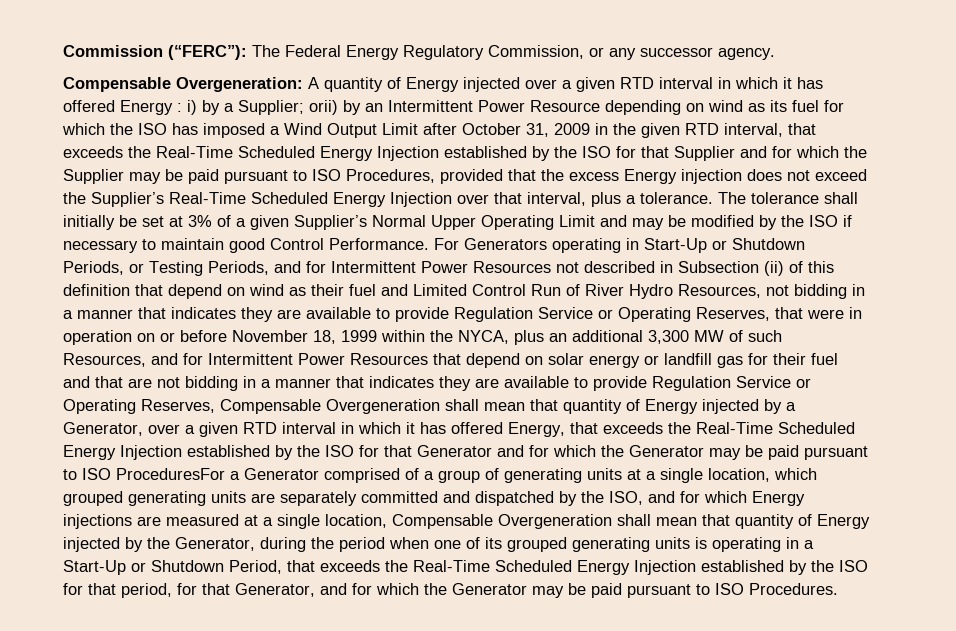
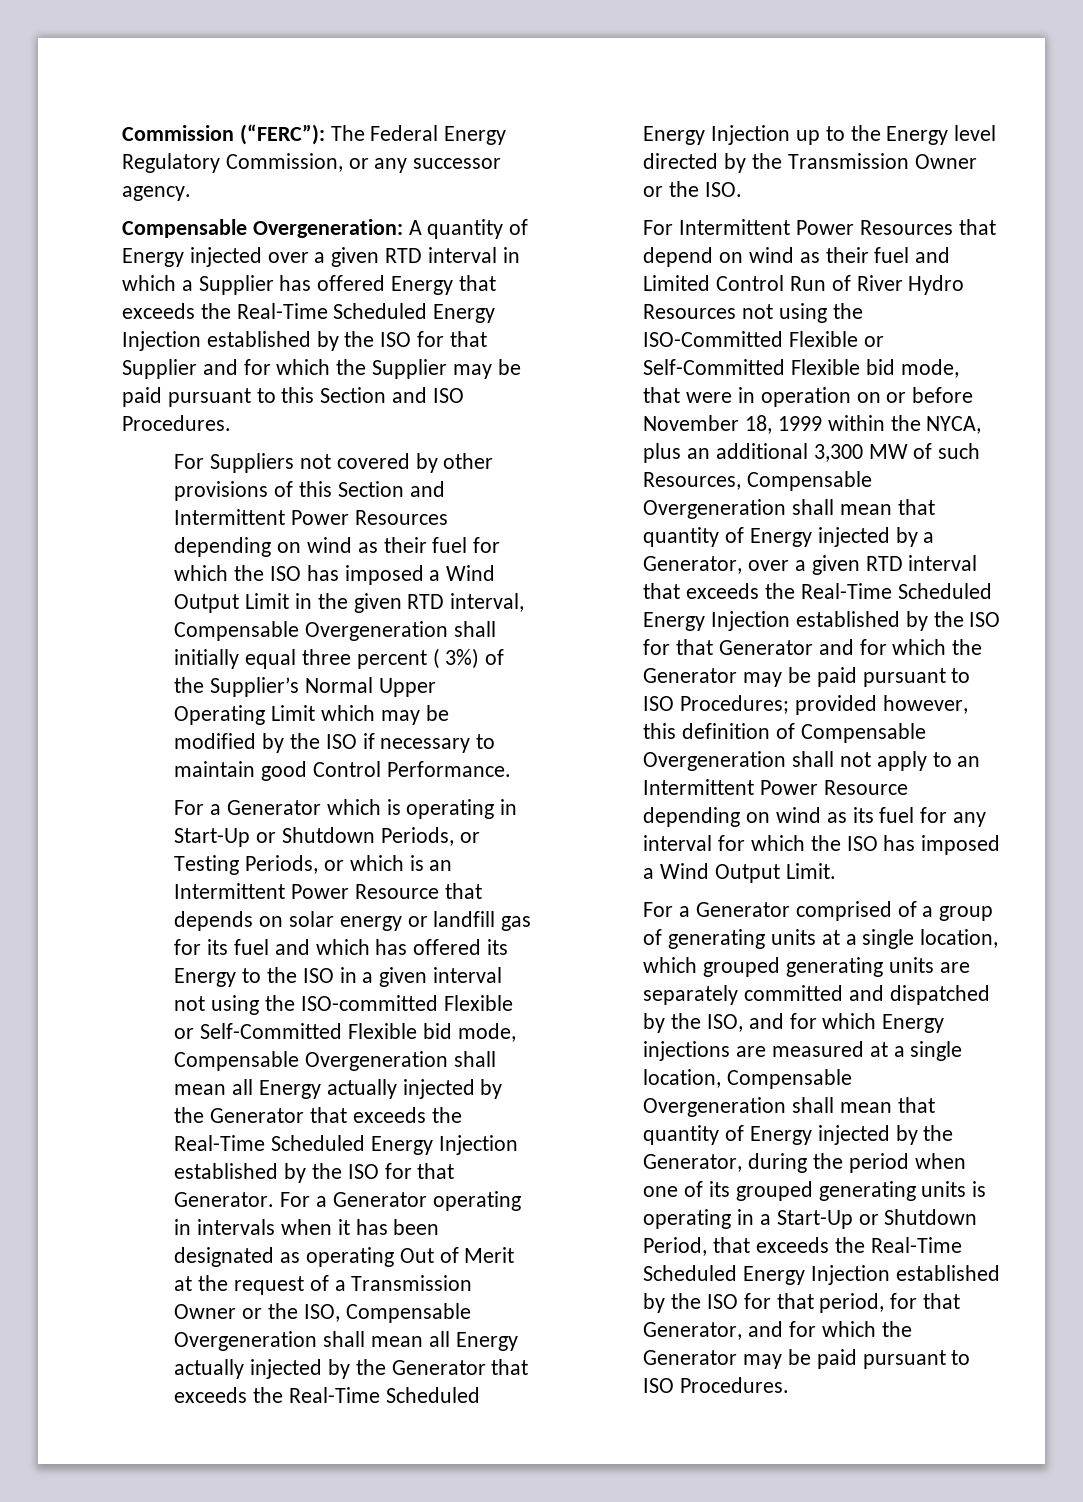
- A quantity of Energy injected over a given RTD interval in which it has offered Energy : i) by a Supplier; orii) by an Intermittent Power Resource depending on wind as its fuel for which the ISO has imposed a Wind Output Limit after October 31, 2009 in the given RTD interval, that exceeds the Real-Time Scheduled Energy Injection established by the ISO for that Supplier and for which the Supplier may be paid pursuant to ISO Procedures, provided that the excess Energy injection does not exceed the Supplier’s Real-Time Scheduled Energy Injection over that interval, plus a tolerance. The tolerance shall initially be set at 3% of a given Supplier’s Normal Upper Operating Limit and may be modified by the ISO if necessary to maintain good Control Performance. For Generators operating in Start-Up or Shutdown Periods, or Testing Periods, and for Intermittent Power Resources not described in Subsection (ii) of this definition that depend on wind as their fuel and Limited Control Run of River Hydro Resources, not bidding in a manner that indicates they are available to provide Regulation Service or Operating Reserves, that were in operation on or before November 18, 1999 within the NYCA, plus an additional 3,300 MW of such Resources, and for Intermittent Power Resources that depend on solar energy or landfill gas for their fuel and that are not bidding in a manner that indicates they are available to provide Regulation Service or Operating Reserves, Compensable Overgeneration shall mean that quantity of Energy injected by a Generator, over a given RTD interval in which it has offered Energy, that exceeds the Real-Time Scheduled Energy Injection established by the ISO for that Generator and for which the Generator may be paid pursuant to ISO ProceduresFor a Generator comprised of a group of generating units at a single location, which grouped generating units are separately committed and dispatched by the ISO, and for which Energy injections are measured at a single location, Compensable Overgeneration shall mean that quantity of Energy injected by the Generator, during the period when one of its grouped generating units is operating in a Start-Up or Shutdown Period, that exceeds the Real-Time Scheduled Energy Injection established by the ISO for that period, for that Generator, and for which the Generator may be paid pursuant to ISO Procedures.
+ A quantity of Energy injected over a given RTD interval in which a Supplier has offered Energy that exceeds the Real-Time Scheduled Energy Injection established by the ISO for that Supplier and for which the Supplier may be paid pursuant to this Section and ISO Procedures.
+ For Suppliers not covered by other provisions of this Section and Intermittent Power Resources depending on wind as their fuel for which the ISO has imposed a Wind Output Limit in the given RTD interval, Compensable Overgeneration shall initially equal three percent ( 3%) of the Supplier’s Normal Upper Operating Limit which may be modified by the ISO if necessary to maintain good Control Performance.
+ For a Generator which is operating in Start-Up or Shutdown Periods, or Testing Periods, or which is an Intermittent Power Resource that depends on solar energy or landfill gas for its fuel and which has offered its Energy to the ISO in a given interval not using the ISO-committed Flexible or Self-Committed Flexible bid mode, Compensable Overgeneration shall mean all Energy actually injected by the Generator that exceeds the Real-Time Scheduled Energy Injection established by the ISO for that Generator. For a Generator operating in intervals when it has been designated as operating Out of Merit at the request of a Transmission Owner or the ISO, Compensable Overgeneration shall mean all Energy actually injected by the Generator that exceeds the Real-Time Scheduled Energy Injection up to the Energy level directed by the Transmission Owner or the ISO.
+ For Intermittent Power Resources that depend on wind as their fuel and Limited Control Run of River Hydro Resources not using the ISO-Committed Flexible or Self-Committed Flexible bid mode, that were in operation on or before November 18, 1999 within the NYCA, plus an additional 3,300 MW of such Resources, Compensable Overgeneration shall mean that quantity of Energy injected by a Generator, over a given RTD interval that exceeds the Real-Time Scheduled Energy Injection established by the ISO for that Generator and for which the Generator may be paid pursuant to ISO Procedures; provided however, this definition of Compensable Overgeneration shall not apply to an Intermittent Power Resource depending on wind as its fuel for any interval for which the ISO has imposed a Wind Output Limit.
+ For a Generator comprised of a group of generating units at a single location, which grouped generating units are separately committed and dispatched by the ISO, and for which Energy injections are measured at a single location, Compensable Overgeneration shall mean that quantity of Energy injected by the Generator, during the period when one of its grouped generating units is operating in a Start-Up or Shutdown Period, that exceeds the Real-Time Scheduled Energy Injection established by the ISO for that period, for that Generator, and for which the Generator may be paid pursuant to ISO Procedures.

